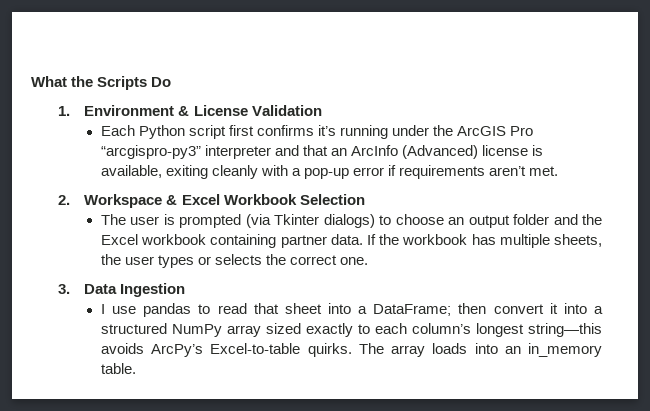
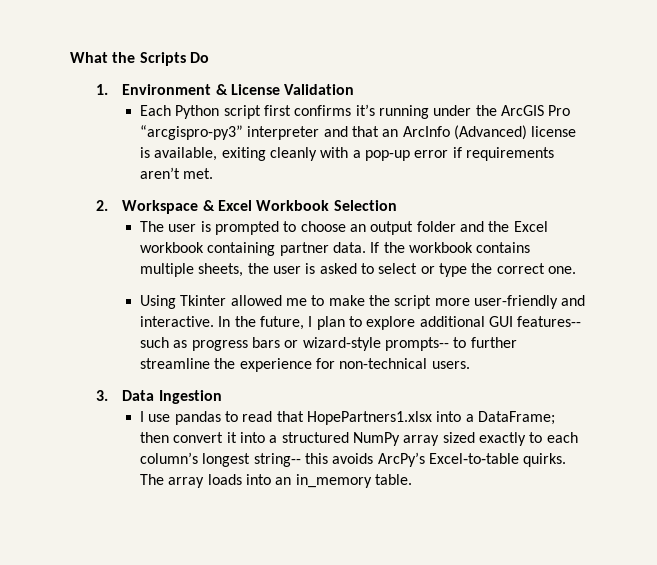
- The user is prompted (via Tkinter dialogs) to choose an output folder and the Excel workbook containing partner data.
+ The user is prompted to choose an output folder and the Excel workbook containing partner data.
- If the workbook has multiple sheets, the user types or selects the correct one.
+ If the workbook contains multiple sheets, the user is asked to select or type the correct one.
+ Using Tkinter allowed me to make the script more user-friendly and interactive. In the future, I plan to explore additional GUI features-- such as progress bars or wizard-style prompts-- to further streamline the experience for non-technical users.
- I use pandas to read that sheet into a DataFrame; then convert it into a structured NumPy array sized exactly to each column’s longest string—this avoids ArcPy’s Excel‐to‐table quirks.
+ I use pandas to read that HopePartners1.xlsx into a DataFrame; then convert it into a structured NumPy array sized exactly to each column’s longest string-- this avoids ArcPy’s Excel‐to‐table quirks.

